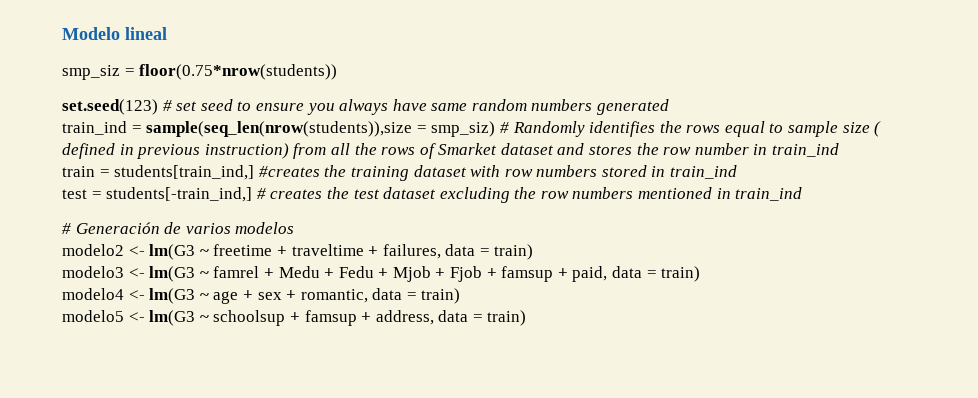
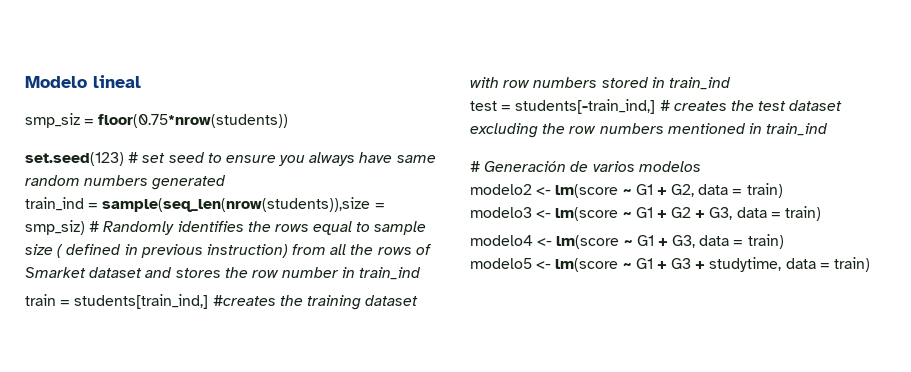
- modelo2 <- lm(G3 ~ freetime + traveltime + failures, data = train)
+ modelo2 <- lm(score ~ G1 + G2, data = train)
- modelo3 <- lm(G3 ~ famrel + Medu + Fedu + Mjob + Fjob + famsup + paid, data = train)
+ modelo3 <- lm(score ~ G1 + G2 + G3, data = train)
- modelo4 <- lm(G3 ~ age + sex + romantic, data = train)
+ modelo4 <- lm(score ~ G1 + G3, data = train)
- modelo5 <- lm(G3 ~ schoolsup + famsup + address, data = train)
+ modelo5 <- lm(score ~ G1 + G3 + studytime, data = train)

